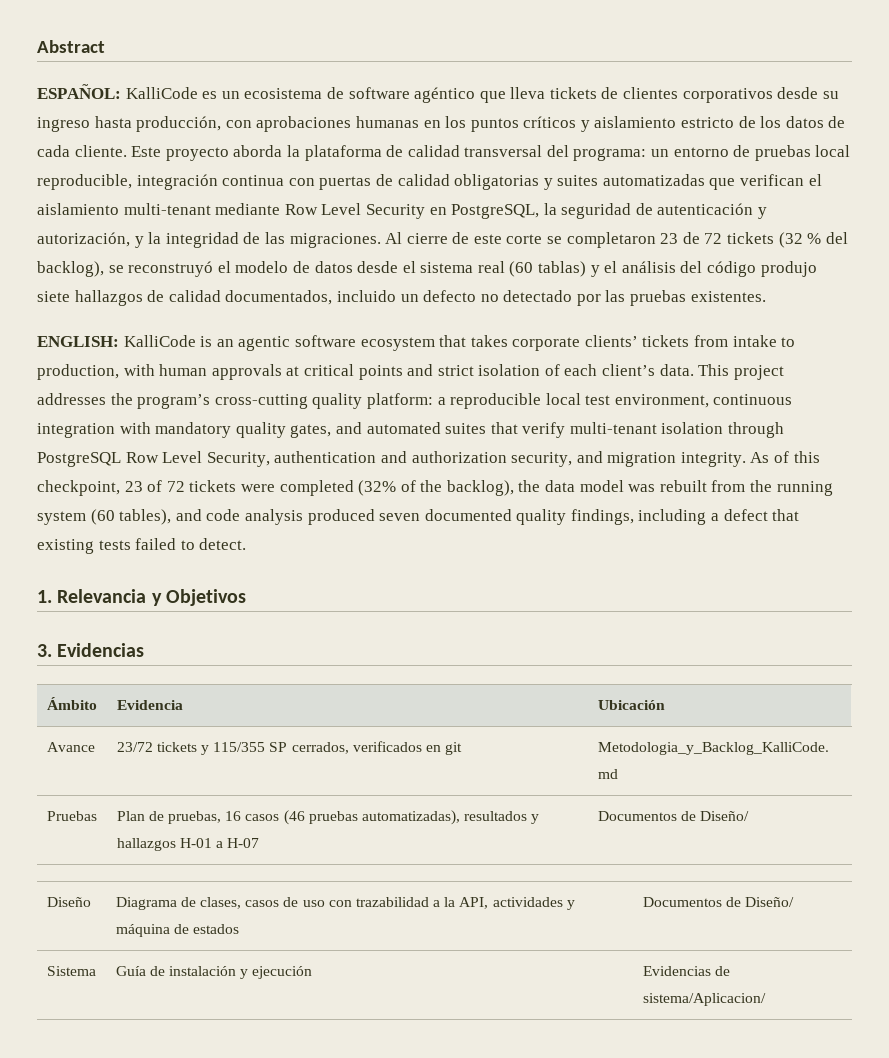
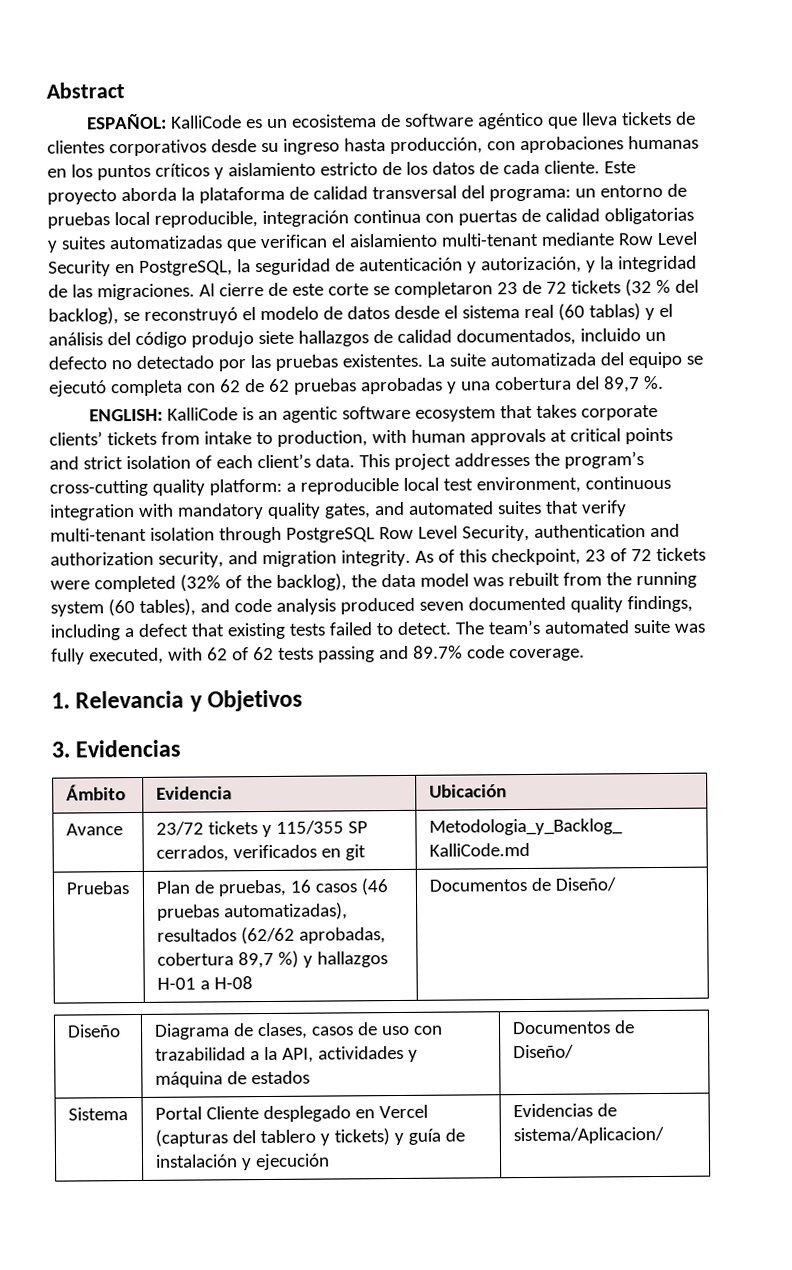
+ La suite automatizada del equipo se ejecutó completa con 62 de 62 pruebas aprobadas y una cobertura del 89,7 %.
+ The team’s automated suite was fully executed, with 62 of 62 tests passing and 89.7% code coverage.
- Pruebas | Plan de pruebas, 16 casos (46 pruebas automatizadas), resultados y hallazgos H-01 a H-07 | Documentos de Diseño/
+ Pruebas | Plan de pruebas, 16 casos (46 pruebas automatizadas), resultados (62/62 aprobadas, cobertura 89,7 %) y hallazgos H-01 a H-08 | Documentos de Diseño/
- Sistema | Guía de instalación y ejecución | Evidencias de sistema/Aplicacion/
+ Sistema | Portal Cliente desplegado en Vercel (capturas del tablero y tickets) y guía de instalación y ejecución | Evidencias de sistema/Aplicacion/

